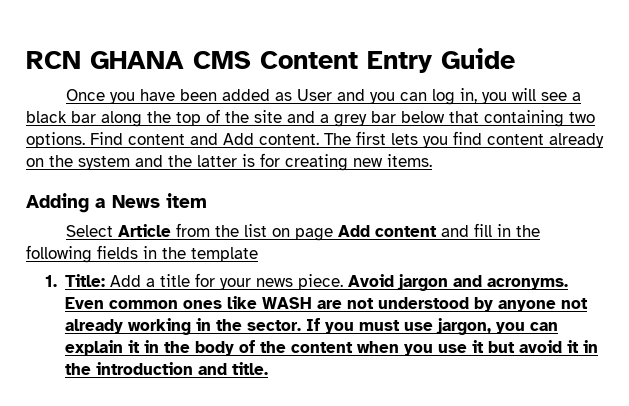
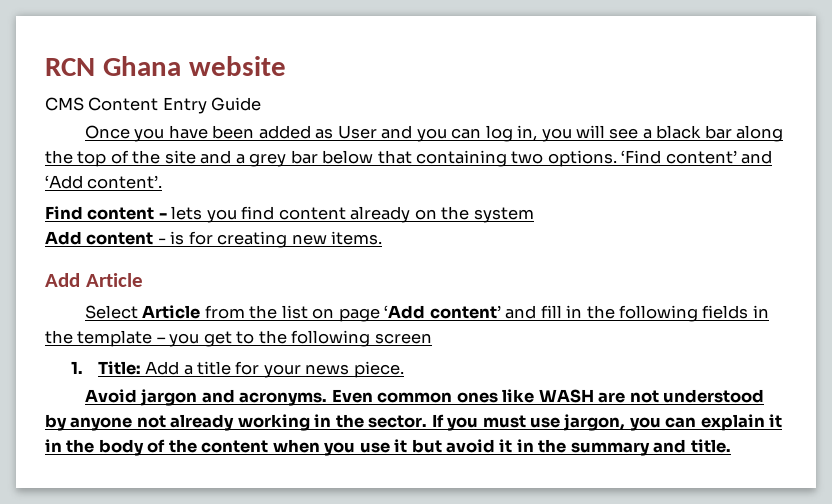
- RCN GHANA CMS Content Entry Guide
+ RCN Ghana website
+ CMS Content Entry Guide
- Find content and Add content. The first lets you find content already on the system and the latter is for creating new items.
+ ‘Find content’ and ‘Add content’.
+ Find content - lets you find content already on the system
+ Add content - is for creating new items.
- Adding a News item
+ Add Article
- Select Article from the list on page Add content and fill in the following fields in the template
+ Select Article from the list on page ‘Add content’ and fill in the following fields in the template – you get to the following screen
- 1. Title: Add a title for your news piece. Avoid jargon and acronyms.
+ 1. Title: Add a title for your news piece.
+ Avoid jargon and acronyms.
- If you must use jargon, you can explain it in the body of the content when you use it but avoid it in the introduction and title.
+ If you must use jargon, you can explain it in the body of the content when you use it but avoid it in the summary and title.

